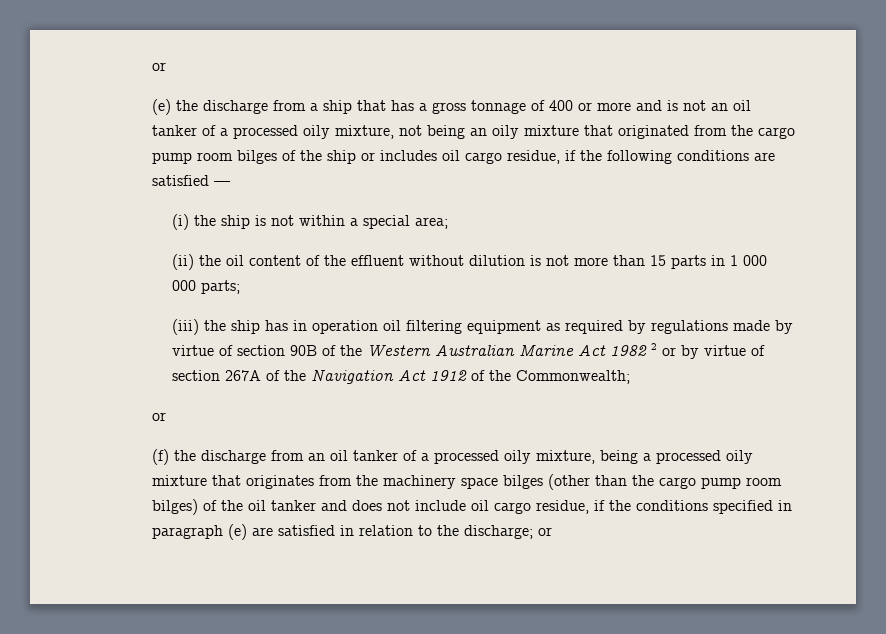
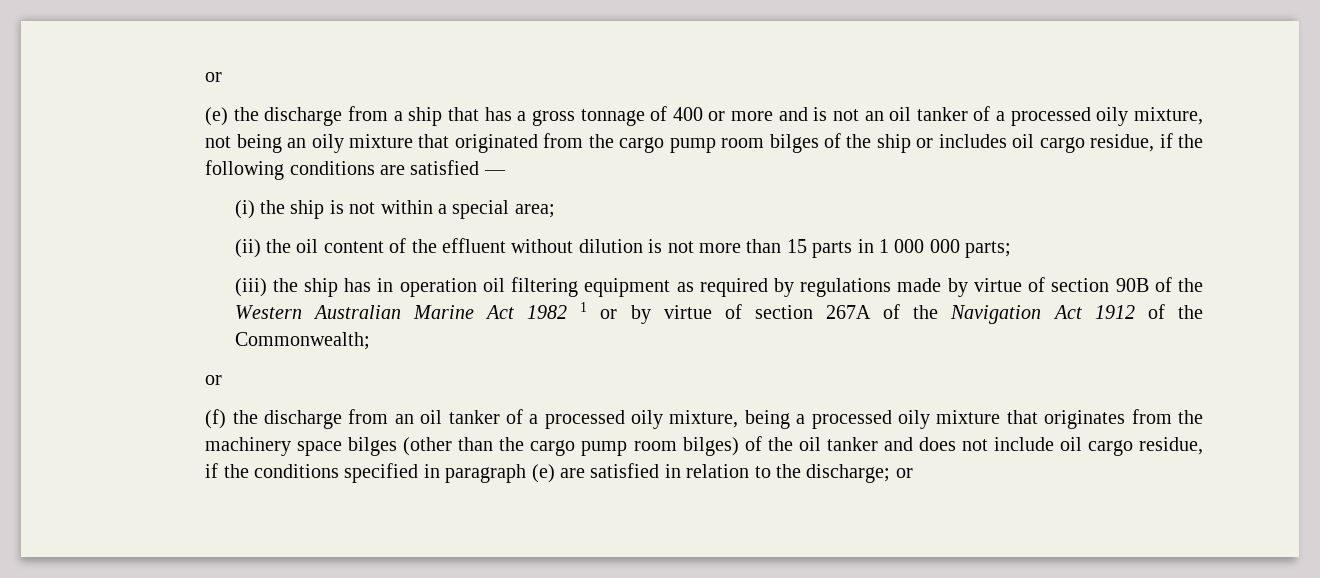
- (iii) the ship has in operation oil filtering equipment as required by regulations made by virtue of section 90B of the Western Australian Marine Act 1982 2 or by virtue of section 267A of the Navigation Act 1912 of the Commonwealth;
+ (iii) the ship has in operation oil filtering equipment as required by regulations made by virtue of section 90B of the Western Australian Marine Act 1982 1 or by virtue of section 267A of the Navigation Act 1912 of the Commonwealth;

